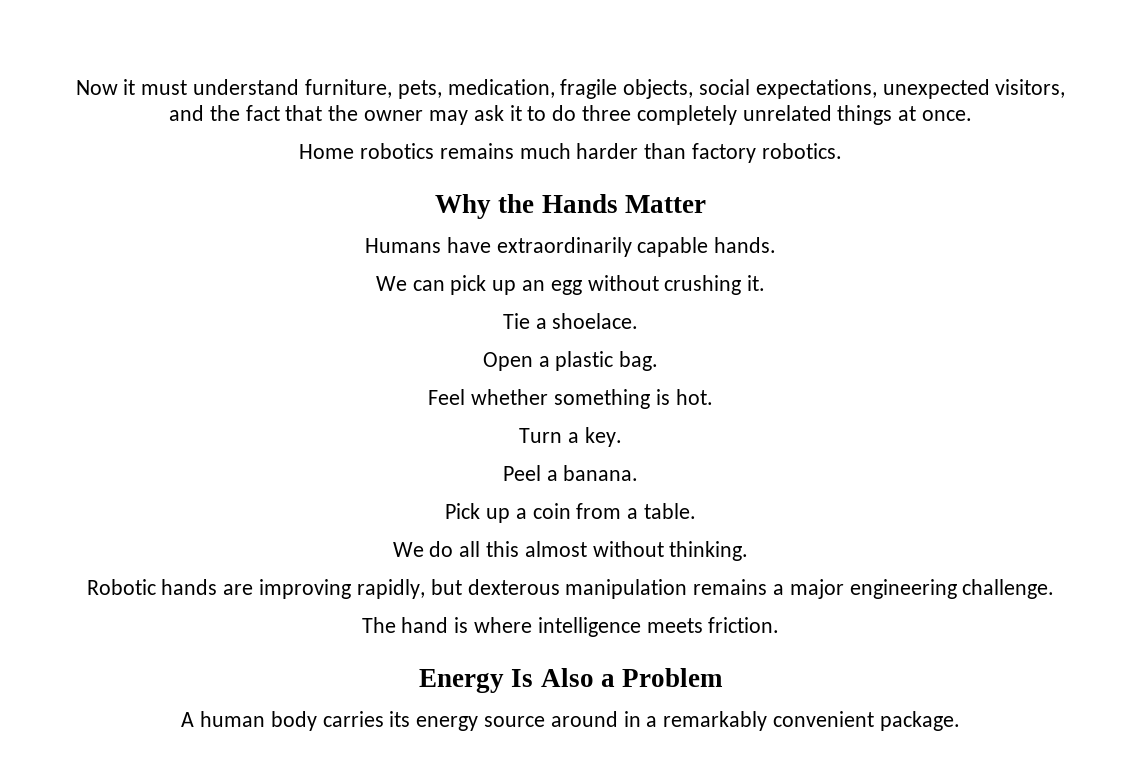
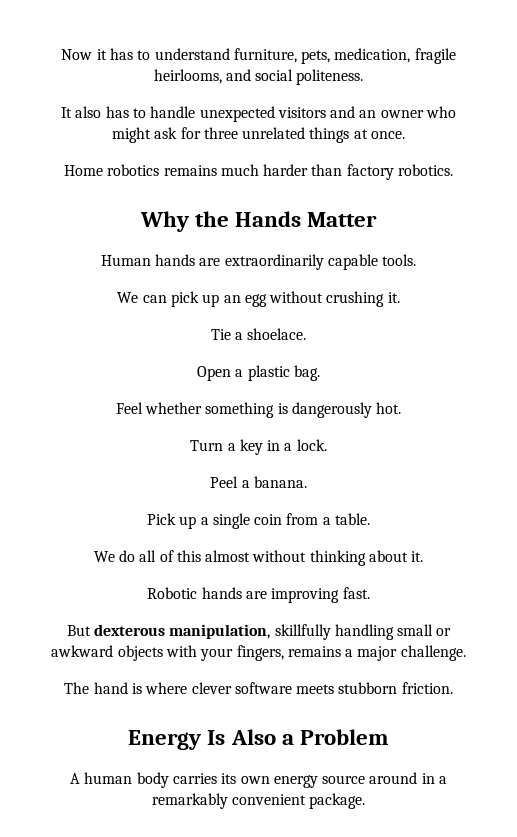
- Now it must understand furniture, pets, medication, fragile objects, social expectations, unexpected visitors, and the fact that the owner may ask it to do three completely unrelated things at once.
+ Now it has to understand furniture, pets, medication, fragile heirlooms, and social politeness.
+ It also has to handle unexpected visitors and an owner who might ask for three unrelated things at once.
- Humans have extraordinarily capable hands.
+ Human hands are extraordinarily capable tools.
- Feel whether something is hot.
+ Feel whether something is dangerously hot.
- Turn a key.
+ Turn a key in a lock.
- Pick up a coin from a table.
+ Pick up a single coin from a table.
- We do all this almost without thinking.
+ We do all of this almost without thinking about it.
- Robotic hands are improving rapidly, but dexterous manipulation remains a major engineering challenge.
+ Robotic hands are improving fast.
+ But dexterous manipulation, skillfully handling small or awkward objects with your fingers, remains a major challenge.
- The hand is where intelligence meets friction.
+ The hand is where clever software meets stubborn friction.
- A human body carries its energy source around in a remarkably convenient package.
+ A human body carries its own energy source around in a remarkably convenient package.

